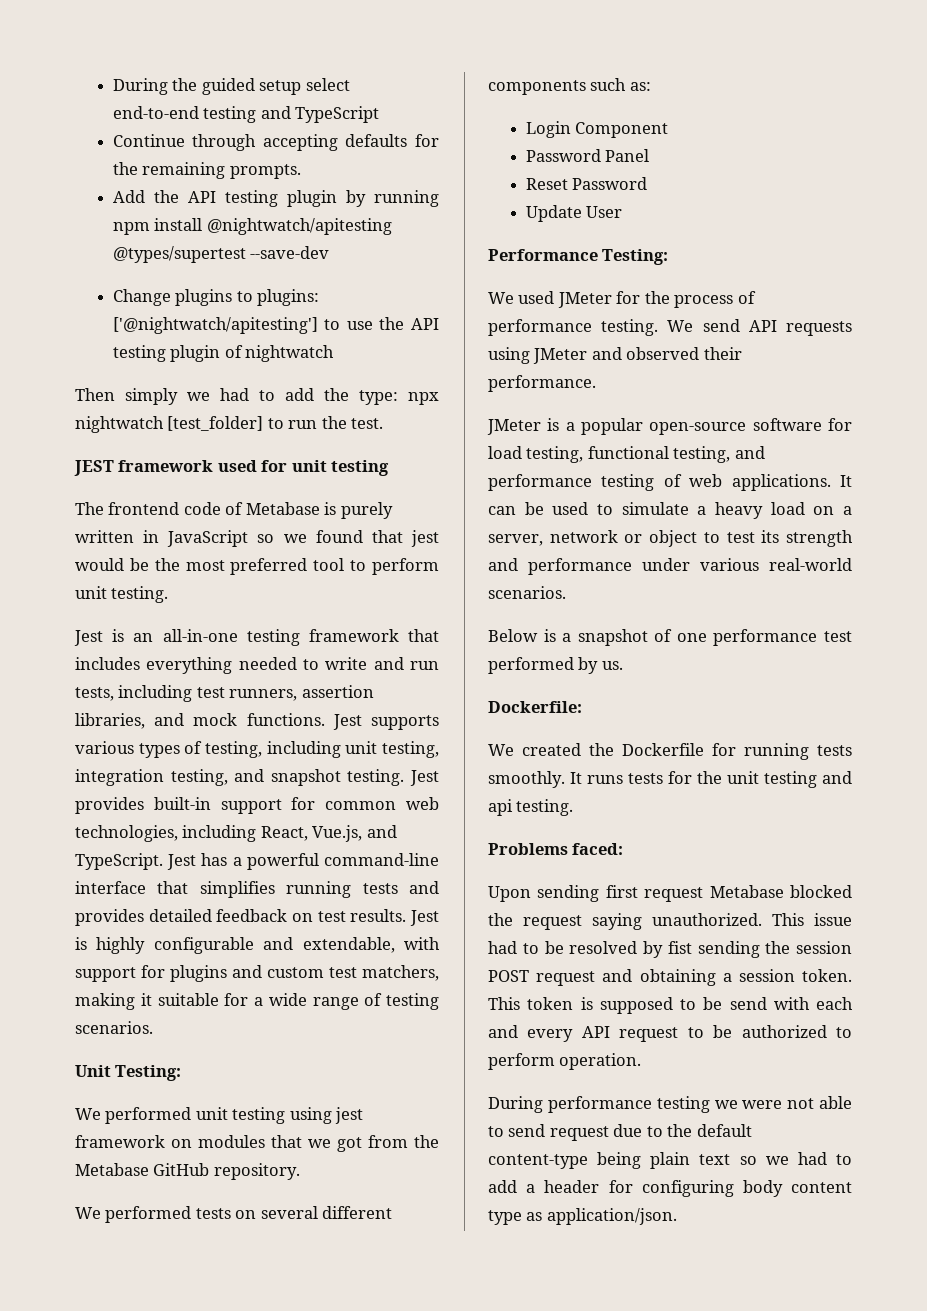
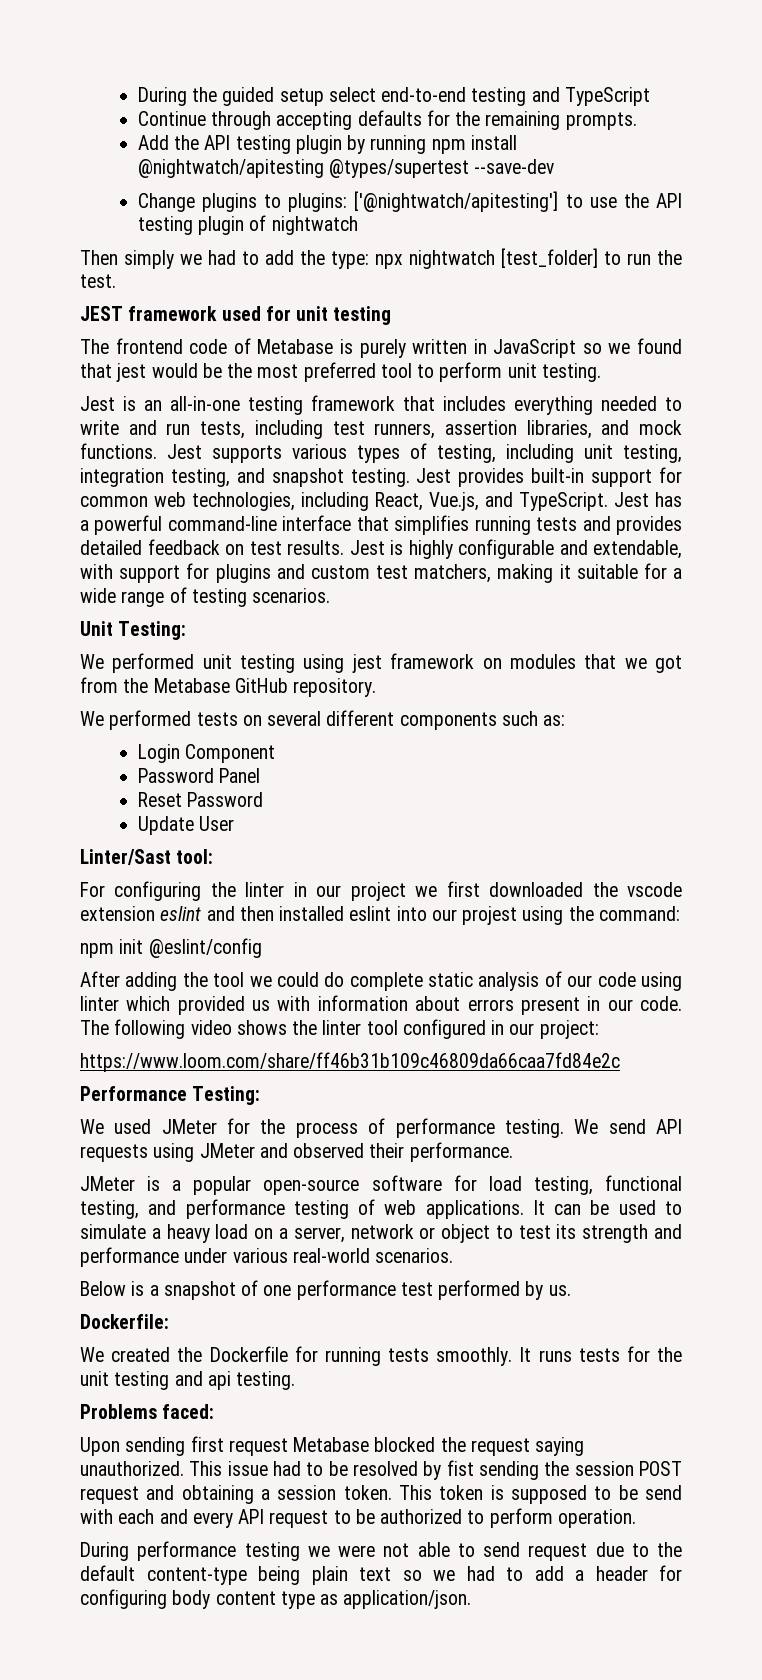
+ Linter/Sast tool:
+ For configuring the linter in our project we first downloaded the vscode extension eslint and then installed eslint into our projest using the command:
+ npm init @eslint/config
+ After adding the tool we could do complete static analysis of our code using linter which provided us with information about errors present in our code. The following video shows the linter tool configured in our project:
+ https://www.loom.com/share/ff46b31b109c46809da66caa7fd84e2c

